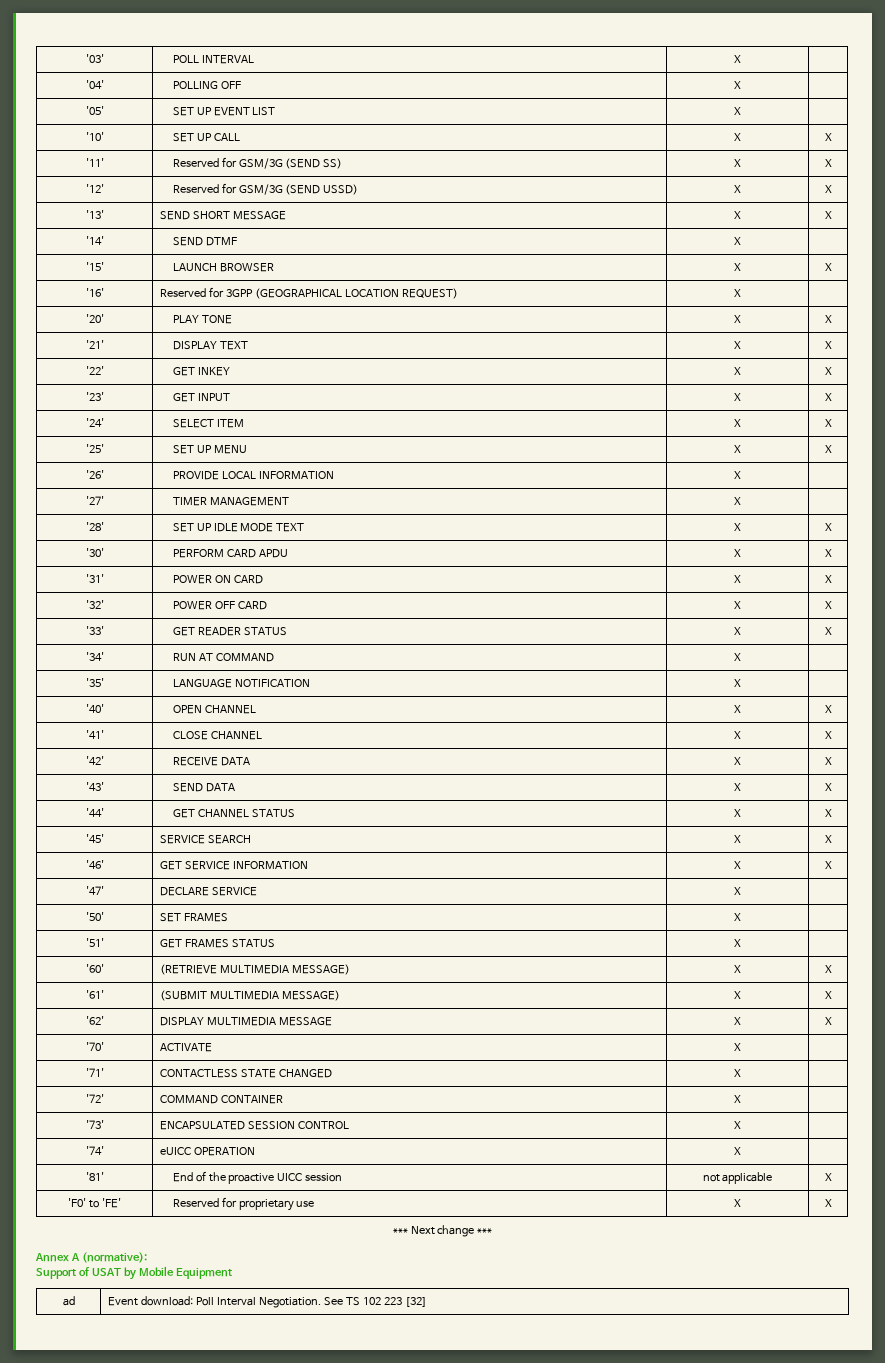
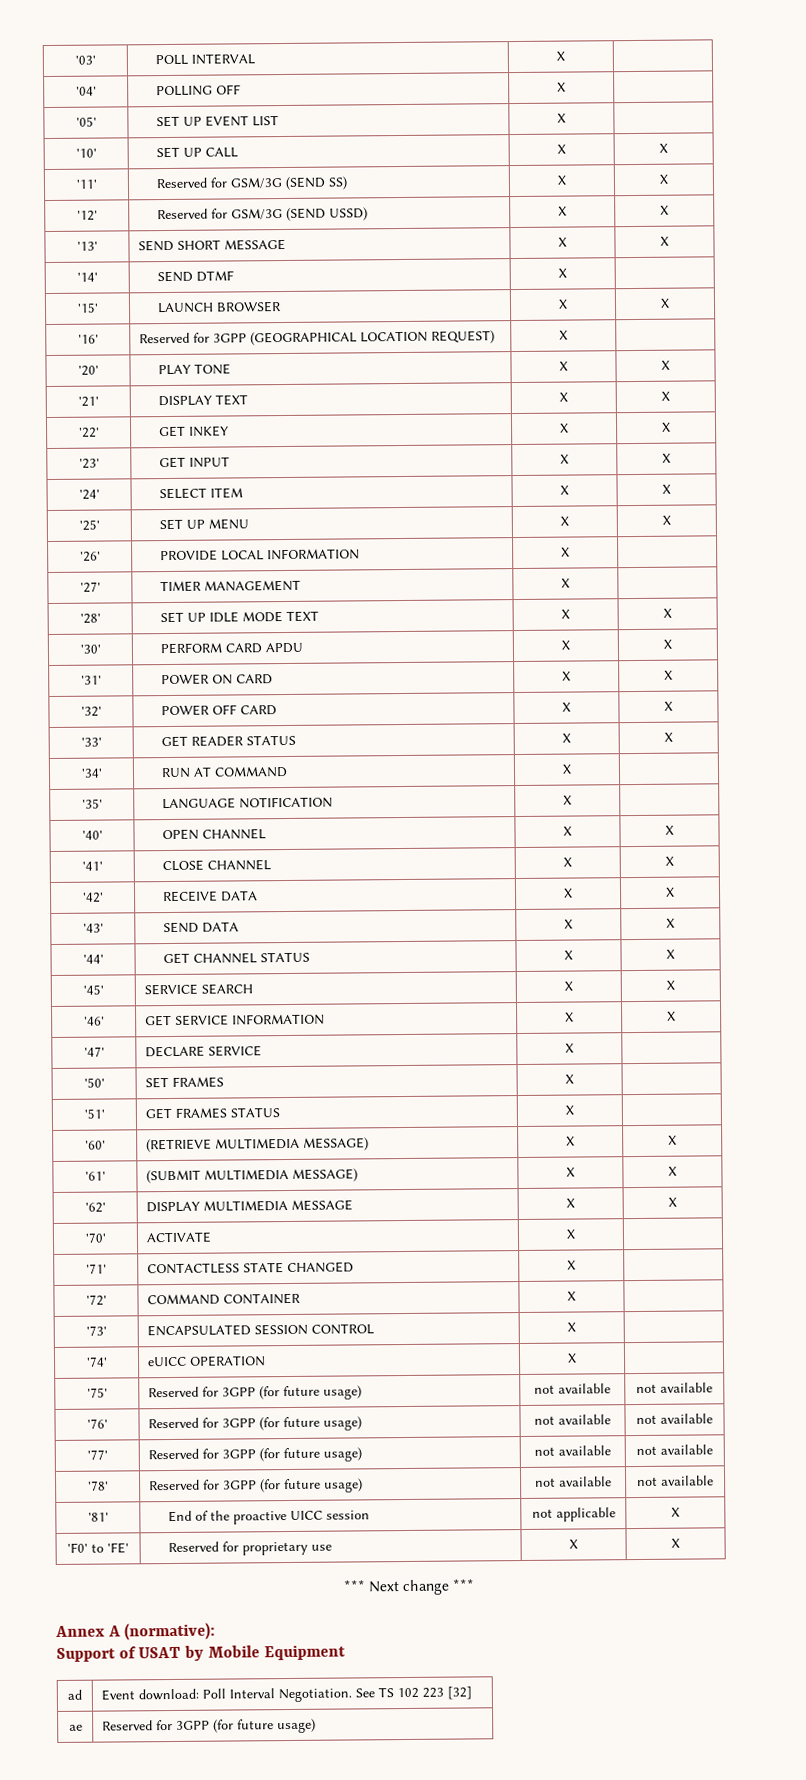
+ '75' | Reserved for 3GPP (for future usage) | not available | not available
+ '76' | Reserved for 3GPP (for future usage) | not available | not available
+ '77' | Reserved for 3GPP (for future usage) | not available | not available
+ '78' | Reserved for 3GPP (for future usage) | not available | not available
+ ae | Reserved for 3GPP (for future usage)

